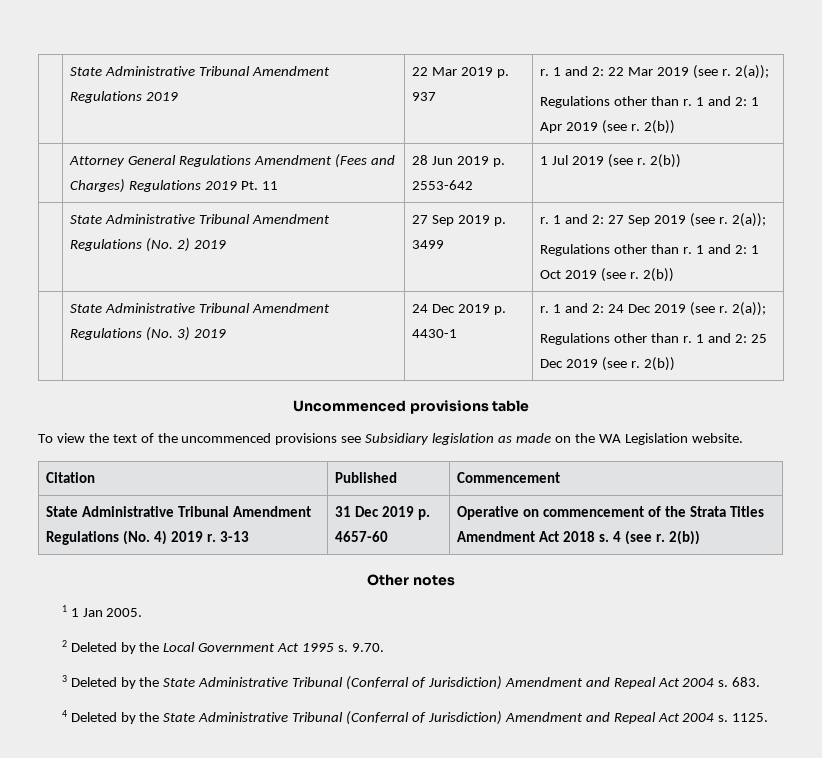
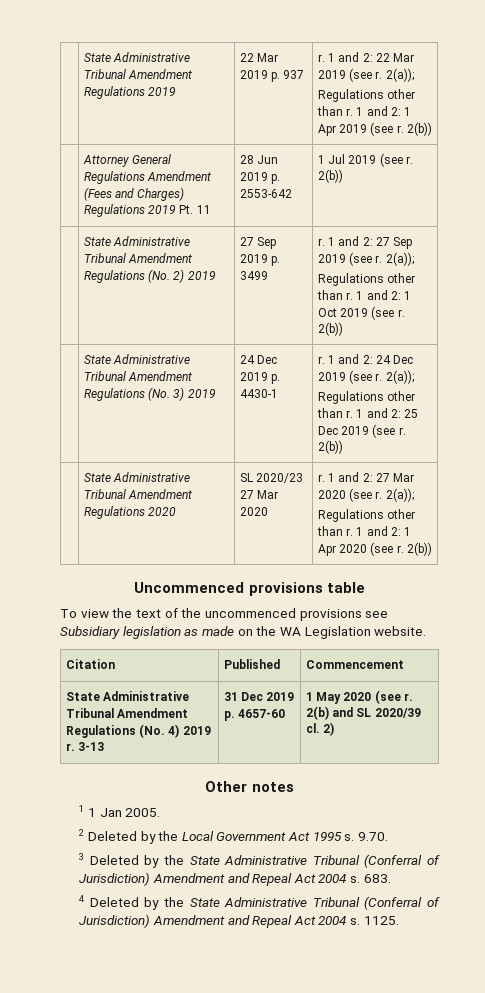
+ | State Administrative Tribunal Amendment Regulations 2020 | SL 2020/23 27 Mar 2020 | r. 1 and 2: 27 Mar 2020 (see r. 2(a));
+ Regulations other than r. 1 and 2: 1 Apr 2020 (see r. 2(b))
- State Administrative Tribunal Amendment Regulations (No. 4) 2019 r. 3-13 | 31 Dec 2019 p. 4657-60 | Operative on commencement of the Strata Titles Amendment Act 2018 s. 4 (see r. 2(b))
+ State Administrative Tribunal Amendment Regulations (No. 4) 2019 r. 3-13 | 31 Dec 2019 p. 4657-60 | 1 May 2020 (see r. 2(b) and SL 2020/39 cl. 2)

